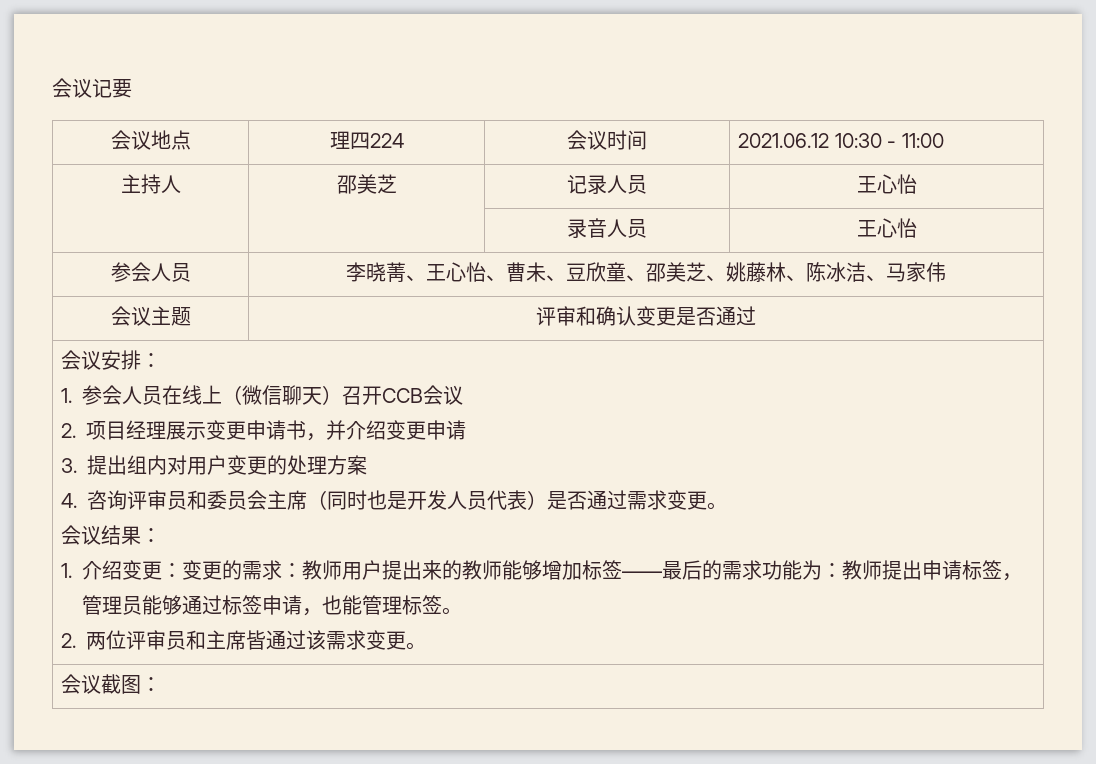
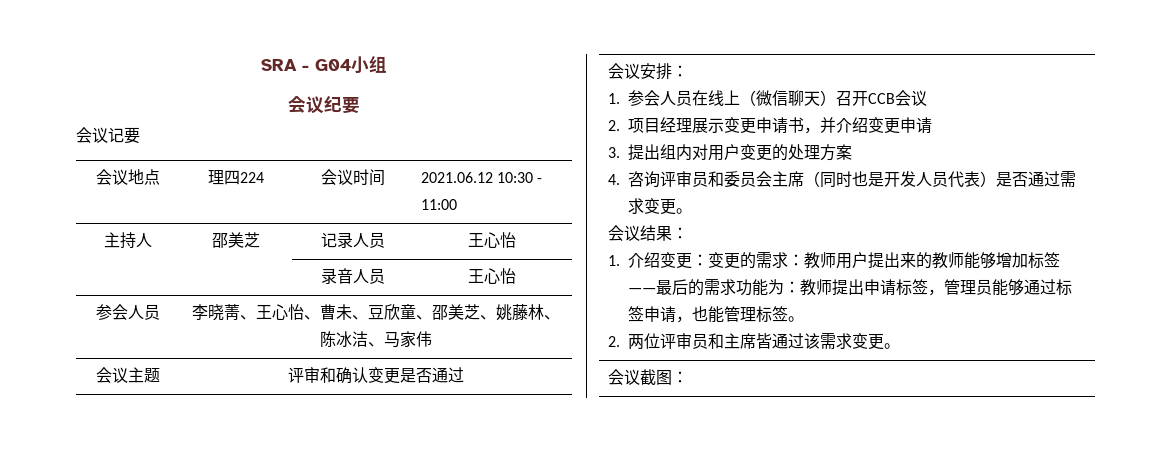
+ SRA - G04小组
+ 会议纪要

